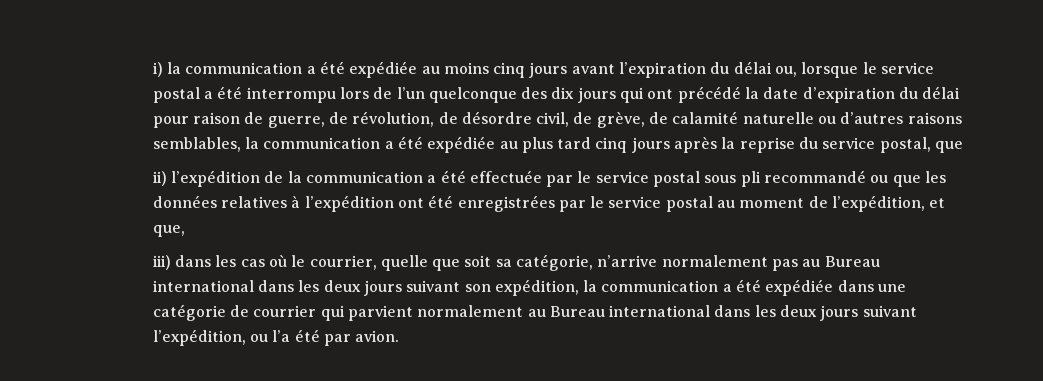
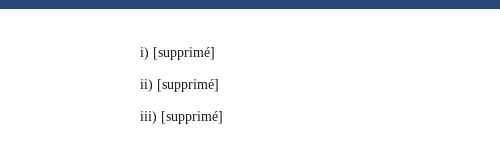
- i) la communication a été expédiée au moins cinq jours avant l’expiration du délai ou, lorsque le service postal a été interrompu lors de l’un quelconque des dix jours qui ont précédé la date d’expiration du délai pour raison de guerre, de révolution, de désordre civil, de grève, de calamité naturelle ou d’autres raisons semblables, la communication a été expédiée au plus tard cinq jours après la reprise du service postal, que
- ii) l’expédition de la communication a été effectuée par le service postal sous pli recommandé ou que les données relatives à l’expédition ont été enregistrées par le service postal au moment de l’expédition, et que,
- iii) dans les cas où le courrier, quelle que soit sa catégorie, n’arrive normalement pas au Bureau international dans les deux jours suivant son expédition, la communication a été expédiée dans une catégorie de courrier qui parvient normalement au Bureau international dans les deux jours suivant l’expédition, ou l’a été par avion.
+ i) [supprimé]
+ ii) [supprimé]
+ iii) [supprimé]

